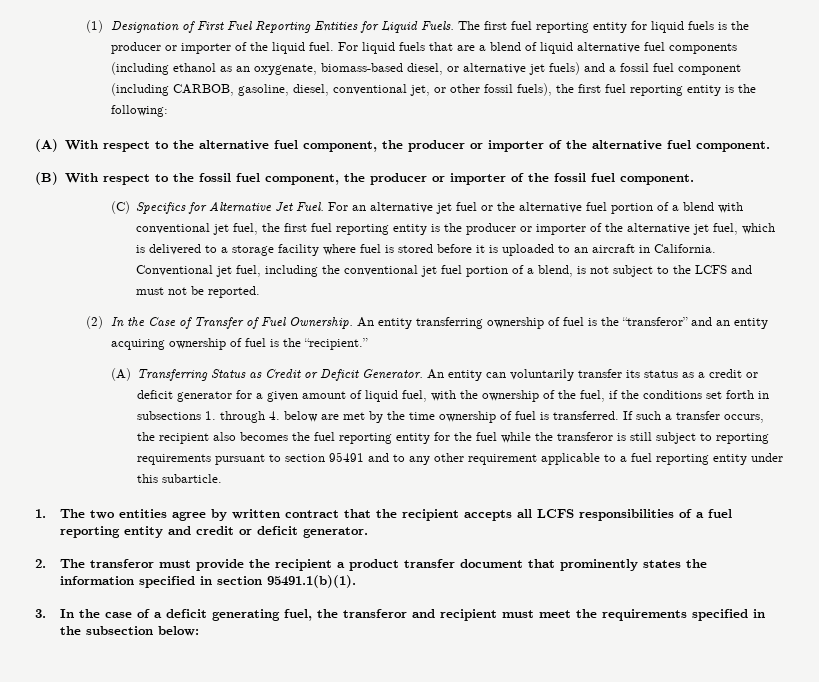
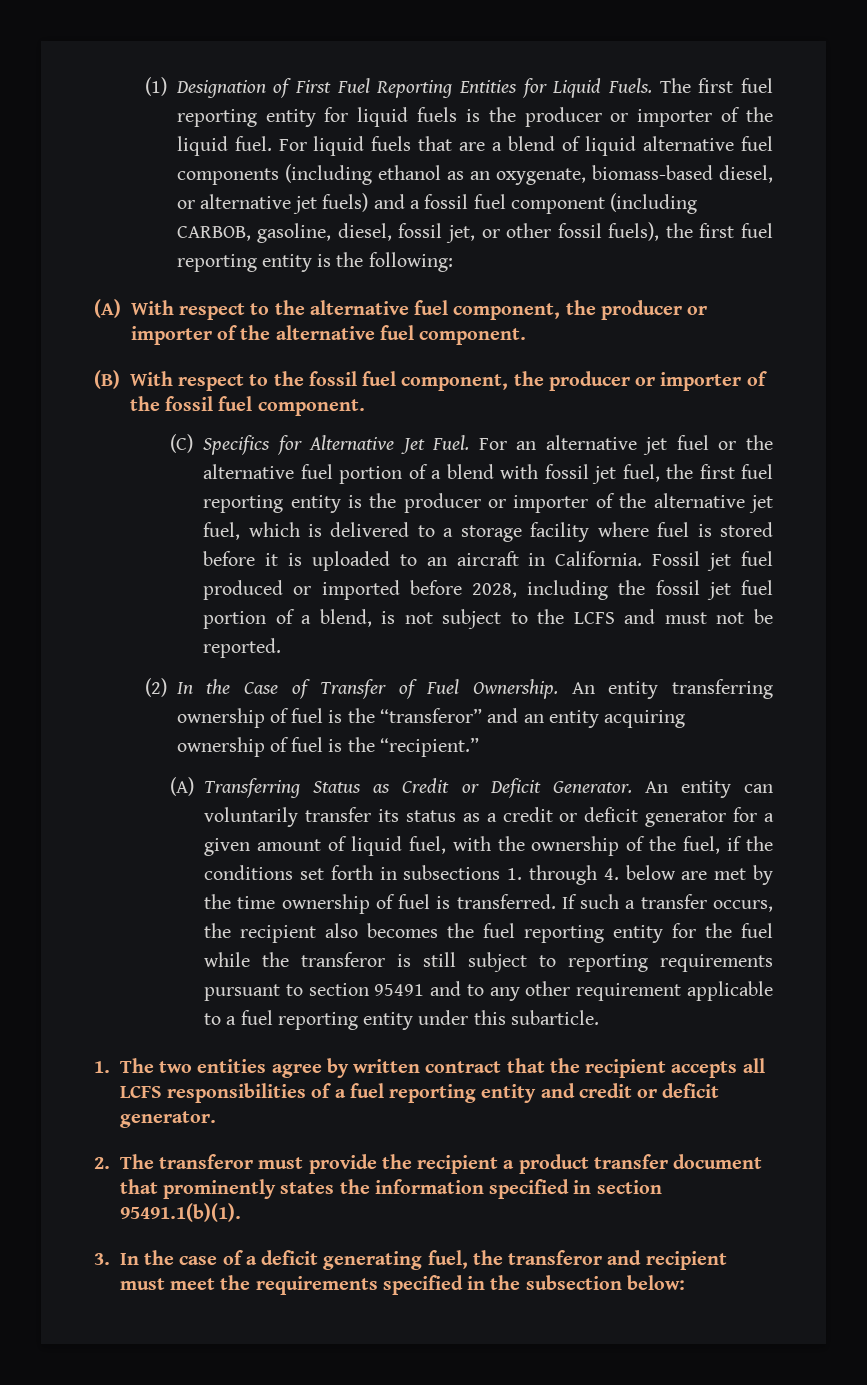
- For liquid fuels that are a blend of liquid alternative fuel components (including ethanol as an oxygenate, biomass-based diesel, or alternative jet fuels) and a fossil fuel component (including CARBOB, gasoline, diesel, conventional jet, or other fossil fuels), the first fuel reporting entity is the following:
+ For liquid fuels that are a blend of liquid alternative fuel components (including ethanol as an oxygenate, biomass-based diesel, or alternative jet fuels) and a fossil fuel component (including CARBOB, gasoline, diesel, fossil jet, or other fossil fuels), the first fuel reporting entity is the following:
- For an alternative jet fuel or the alternative fuel portion of a blend with conventional jet fuel, the first fuel reporting entity is the producer or importer of the alternative jet fuel, which is delivered to a storage facility where fuel is stored before it is uploaded to an aircraft in California.
+ For an alternative jet fuel or the alternative fuel portion of a blend with fossil jet fuel, the first fuel reporting entity is the producer or importer of the alternative jet fuel, which is delivered to a storage facility where fuel is stored before it is uploaded to an aircraft in California.
- Conventional jet fuel, including the conventional jet fuel portion of a blend, is not subject to the LCFS and must not be reported.
+ Fossil jet fuel produced or imported before 2028, including the fossil jet fuel portion of a blend, is not subject to the LCFS and must not be reported.

